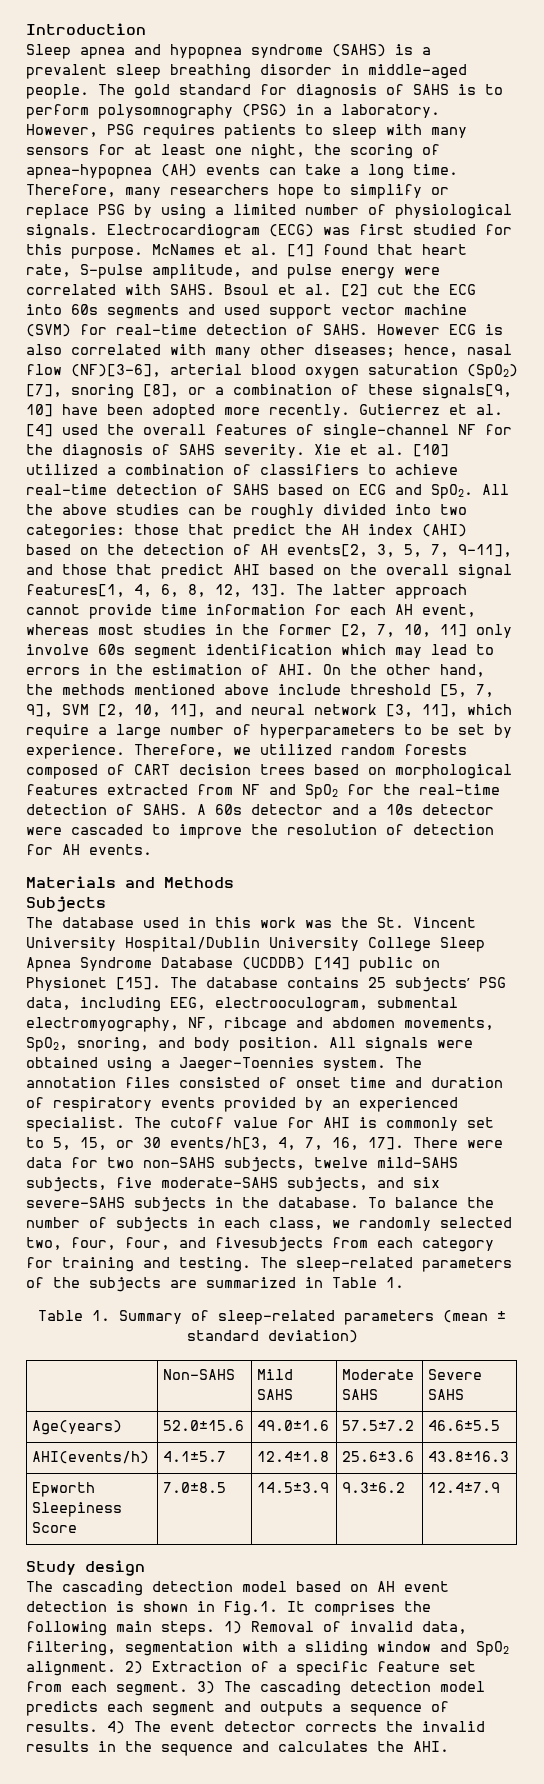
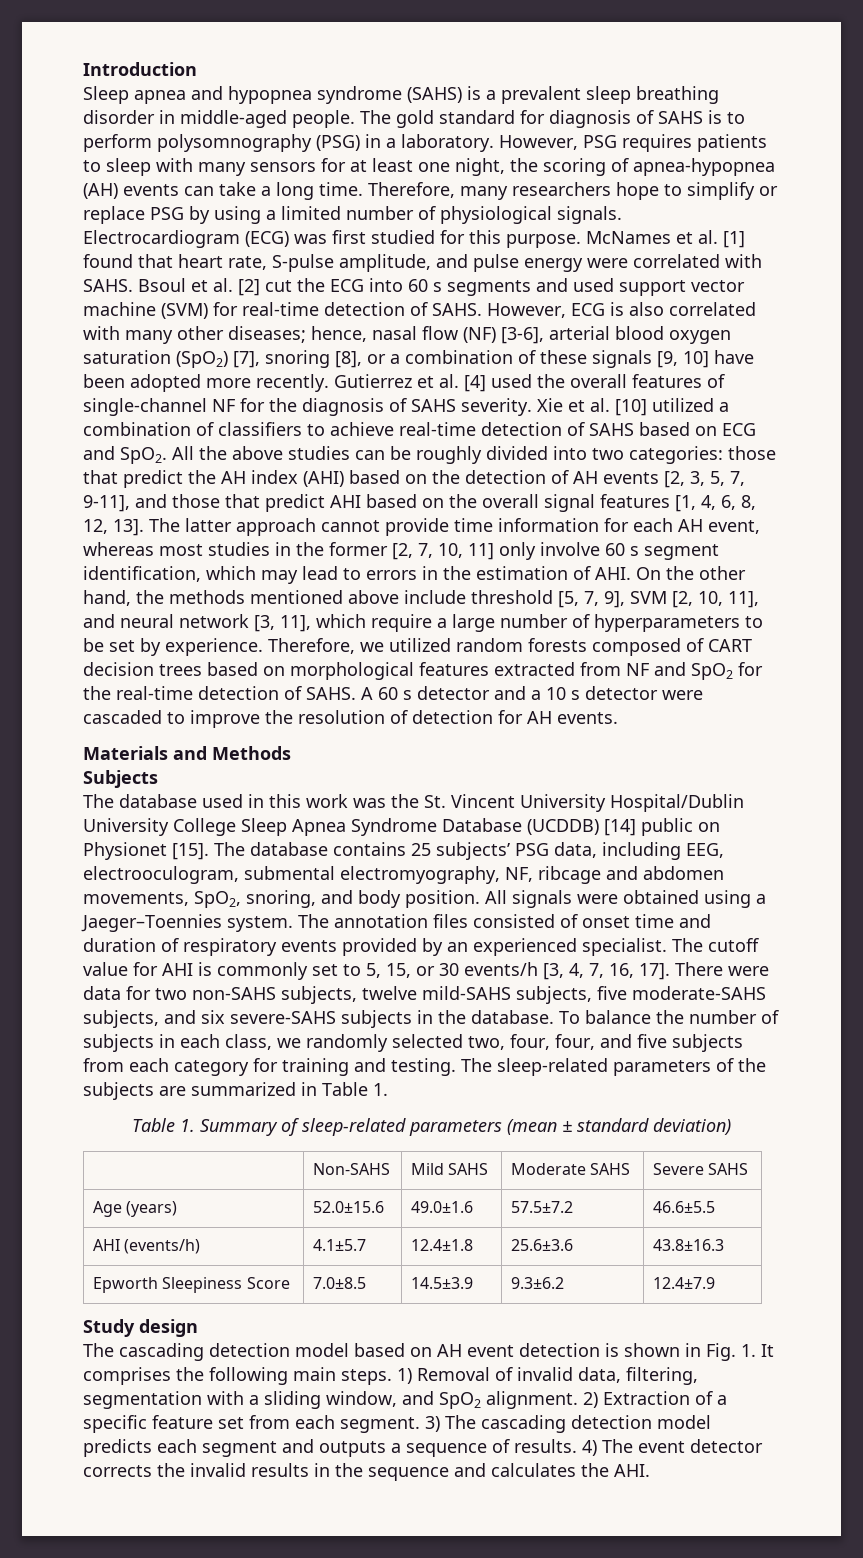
- Bsoul et al. [2] cut the ECG into 60s segments and used support vector machine (SVM) for real-time detection of SAHS.
+ Bsoul et al. [2] cut the ECG into 60 s segments and used support vector machine (SVM) for real-time detection of SAHS.
- However ECG is also correlated with many other diseases; hence, nasal flow (NF)[3-6], arterial blood oxygen saturation (SpO2) [7], snoring [8], or a combination of these signals[9, 10] have been adopted more recently.
+ However, ECG is also correlated with many other diseases; hence, nasal flow (NF) [3-6], arterial blood oxygen saturation (SpO2) [7], snoring [8], or a combination of these signals [9, 10] have been adopted more recently.
- All the above studies can be roughly divided into two categories: those that predict the AH index (AHI) based on the detection of AH events[2, 3, 5, 7, 9-11], and those that predict AHI based on the overall signal features[1, 4, 6, 8, 12, 13].
+ All the above studies can be roughly divided into two categories: those that predict the AH index (AHI) based on the detection of AH events [2, 3, 5, 7, 9-11], and those that predict AHI based on the overall signal features [1, 4, 6, 8, 12, 13].
- The latter approach cannot provide time information for each AH event, whereas most studies in the former [2, 7, 10, 11] only involve 60s segment identification which may lead to errors in the estimation of AHI. On the other hand, the methods mentioned above include threshold [5, 7, 9], SVM [2, 10, 11], and neural network [3, 11], which require a large number of hyperparameters to be set by experience.
+ The latter approach cannot provide time information for each AH event, whereas most studies in the former [2, 7, 10, 11] only involve 60 s segment identification, which may lead to errors in the estimation of AHI. On the other hand, the methods mentioned above include threshold [5, 7, 9], SVM [2, 10, 11], and neural network [3, 11], which require a large number of hyperparameters to be set by experience.
- A 60s detector and a 10s detector were cascaded to improve the resolution of detection for AH events.
+ A 60 s detector and a 10 s detector were cascaded to improve the resolution of detection for AH events.
- The cutoff value for AHI is commonly set to 5, 15, or 30 events/h[3, 4, 7, 16, 17].
+ The cutoff value for AHI is commonly set to 5, 15, or 30 events/h [3, 4, 7, 16, 17].
- To balance the number of subjects in each class, we randomly selected two, four, four, and fivesubjects from each category for training and testing.
+ To balance the number of subjects in each class, we randomly selected two, four, four, and five subjects from each category for training and testing.
- Age(years) | 52.0±15.6 | 49.0±1.6 | 57.5±7.2 | 46.6±5.5
+ Age (years) | 52.0±15.6 | 49.0±1.6 | 57.5±7.2 | 46.6±5.5
- AHI(events/h) | 4.1±5.7 | 12.4±1.8 | 25.6±3.6 | 43.8±16.3
+ AHI (events/h) | 4.1±5.7 | 12.4±1.8 | 25.6±3.6 | 43.8±16.3
- The cascading detection model based on AH event detection is shown in Fig.1. It comprises the following main steps.
+ The cascading detection model based on AH event detection is shown in Fig. 1. It comprises the following main steps.
- 1) Removal of invalid data, filtering, segmentation with a sliding window and SpO2 alignment.
+ 1) Removal of invalid data, filtering, segmentation with a sliding window, and SpO2 alignment.

